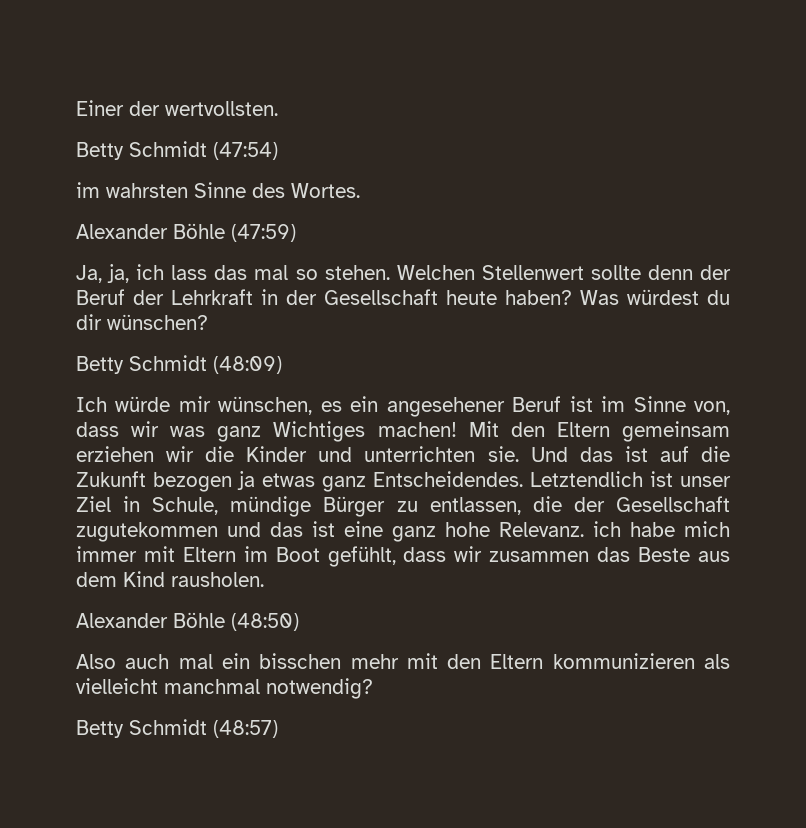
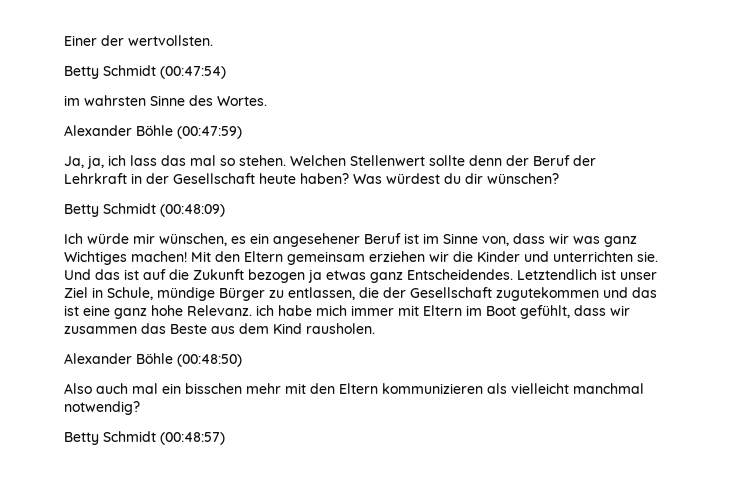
- Betty Schmidt (47:54)
+ Betty Schmidt (00:47:54)
- Alexander Böhle (47:59)
+ Alexander Böhle (00:47:59)
- Betty Schmidt (48:09)
+ Betty Schmidt (00:48:09)
- Alexander Böhle (48:50)
+ Alexander Böhle (00:48:50)
- Betty Schmidt (48:57)
+ Betty Schmidt (00:48:57)

